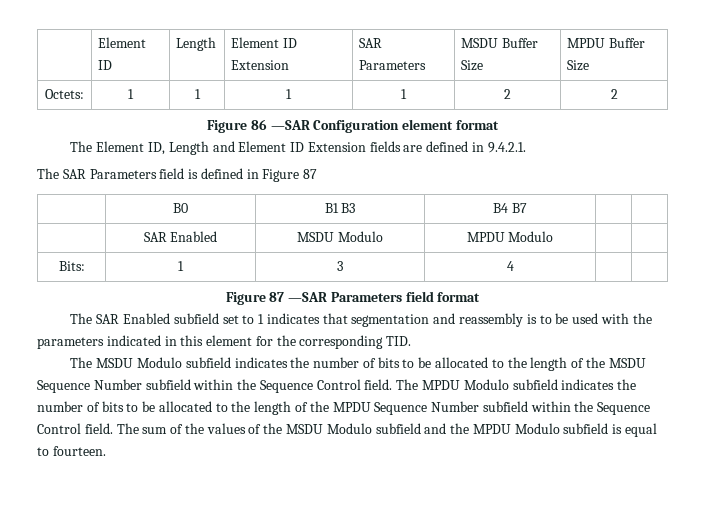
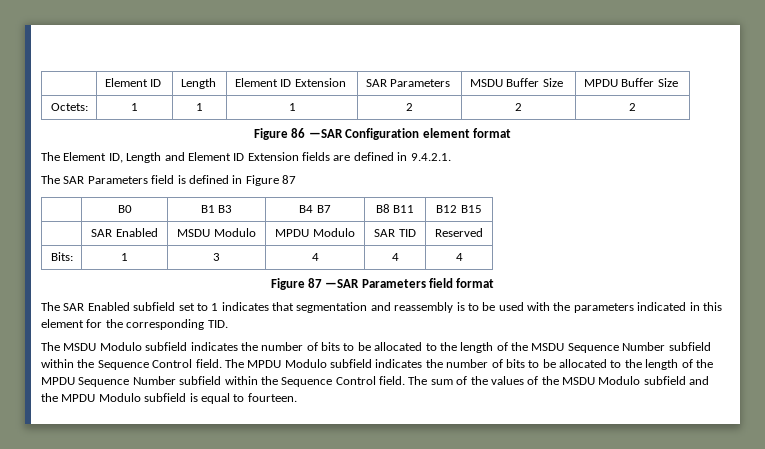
- Octets: | 1 | 1 | 1 | 1 | 2 | 2
+ Octets: | 1 | 1 | 1 | 2 | 2 | 2
- | B0 | B1 B3 | B4 B7 | |
+ | B0 | B1 B3 | B4 B7 | B8 B11 | B12 B15
- | SAR Enabled | MSDU Modulo | MPDU Modulo | |
+ | SAR Enabled | MSDU Modulo | MPDU Modulo | SAR TID | Reserved
- Bits: | 1 | 3 | 4 | |
+ Bits: | 1 | 3 | 4 | 4 | 4

